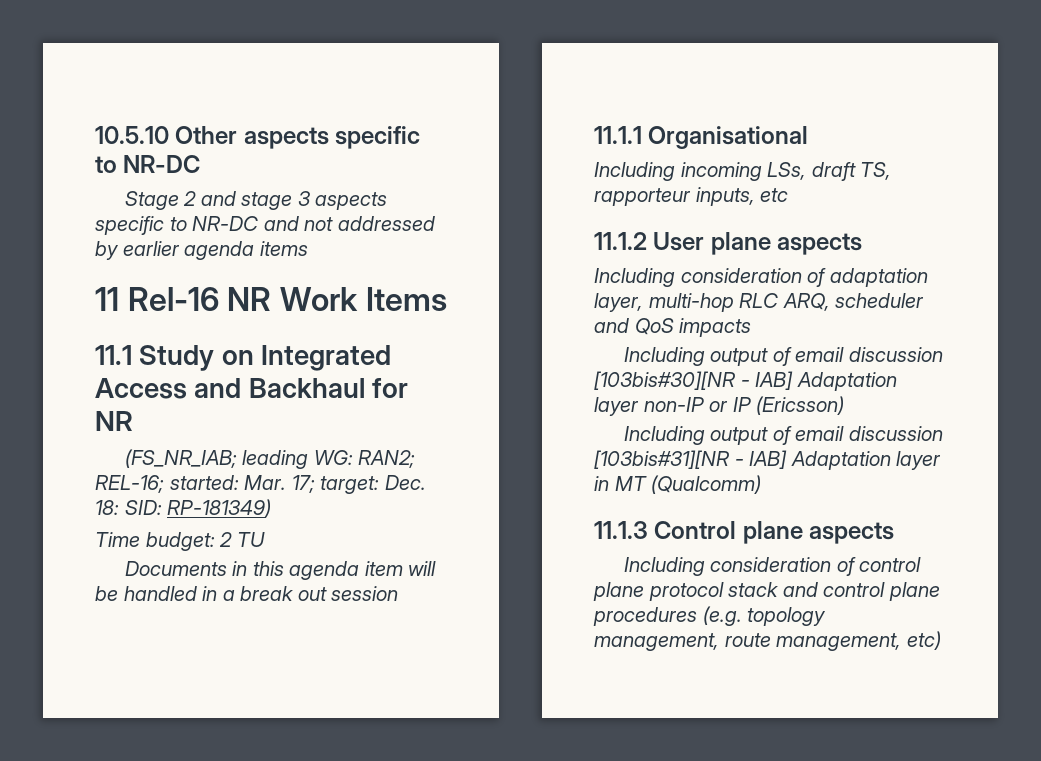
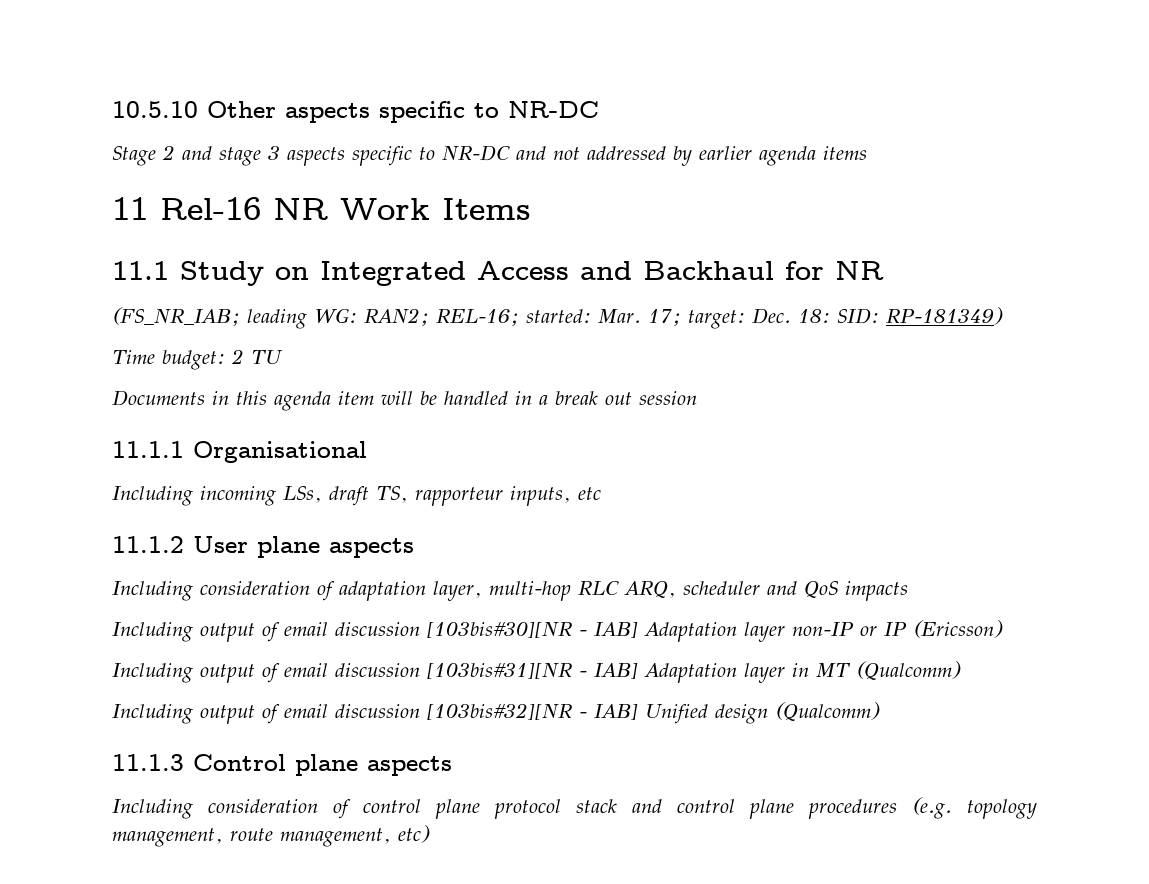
+ Including output of email discussion [103bis#32][NR - IAB] Unified design (Qualcomm)

